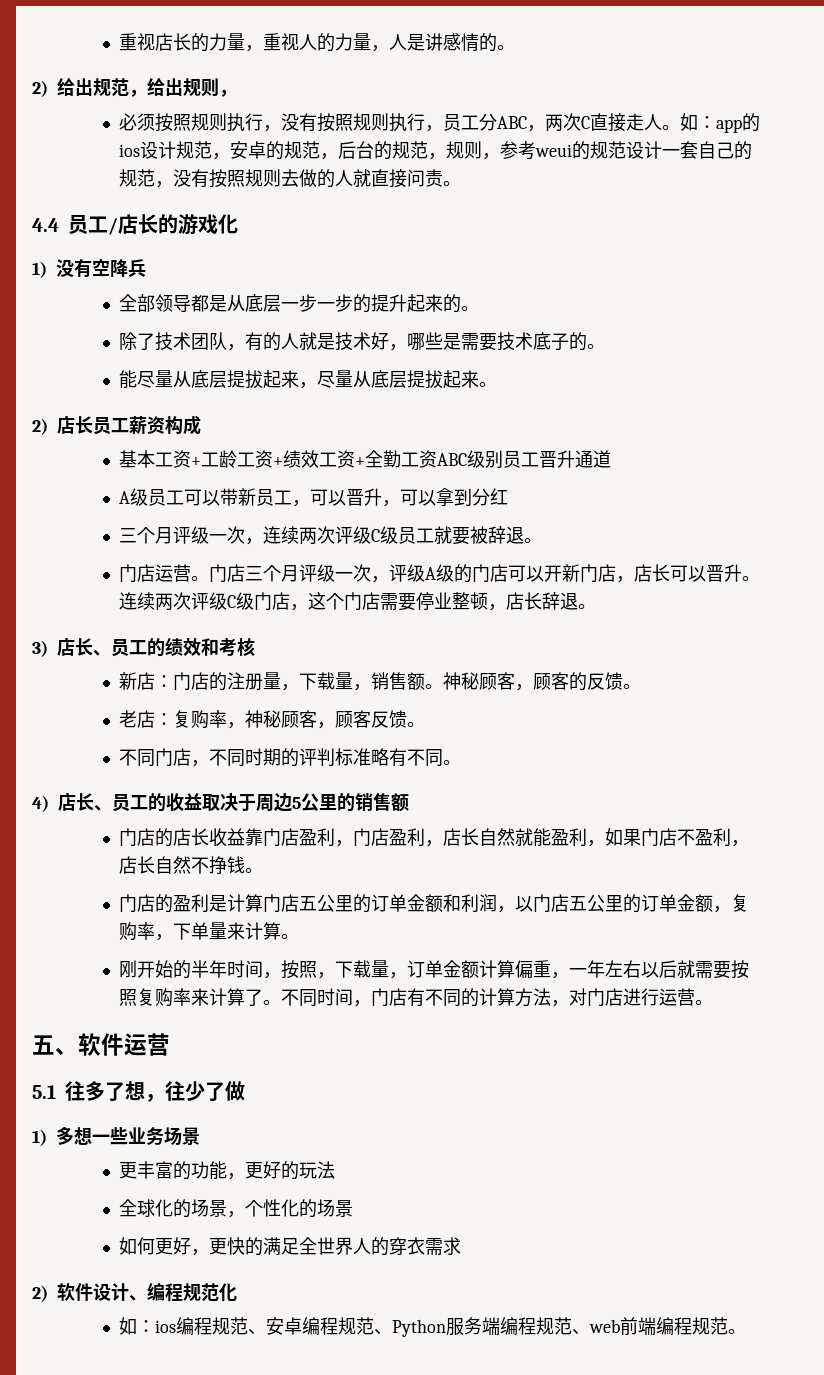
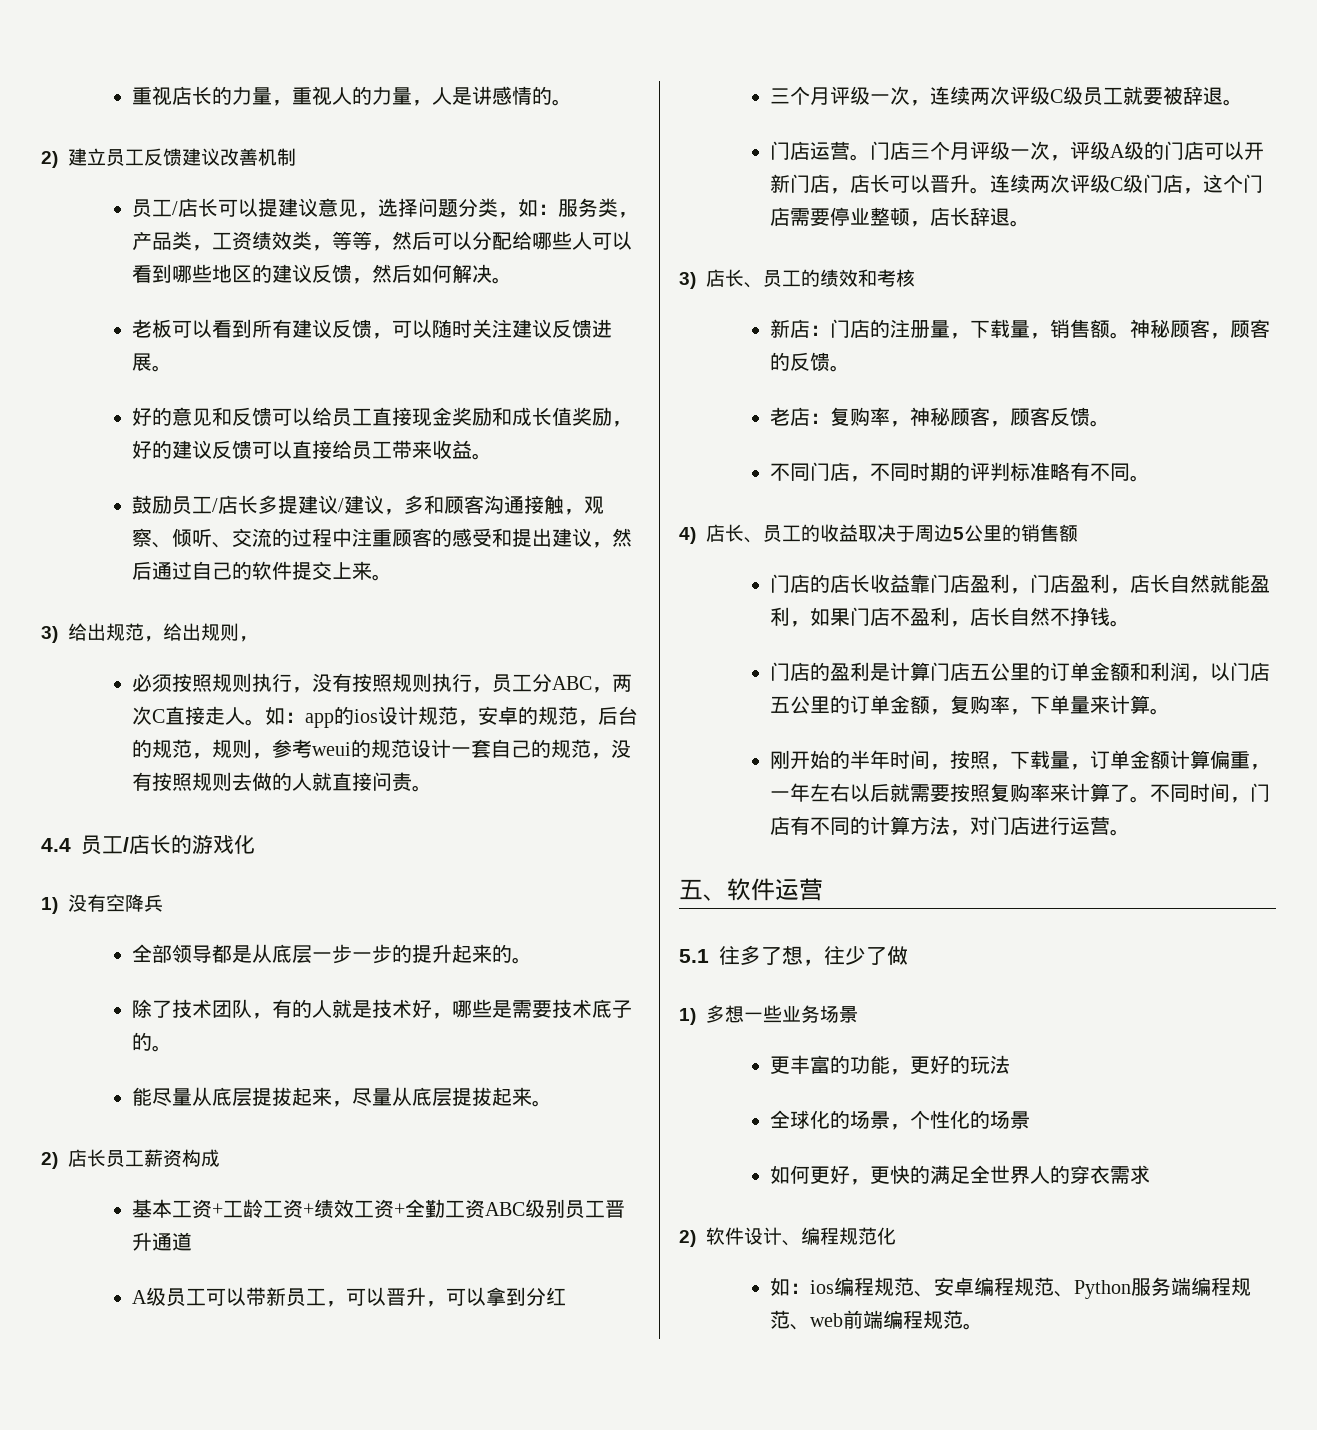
- 2)给出规范，给出规则，
+ 2)建立员工反馈建议改善机制
+ 员工/店长可以提建议意见，选择问题分类，如：服务类，产品类，工资绩效类，等等，然后可以分配给哪些人可以看到哪些地区的建议反馈，然后如何解决。
+ 老板可以看到所有建议反馈，可以随时关注建议反馈进展。
+ 好的意见和反馈可以给员工直接现金奖励和成长值奖励，好的建议反馈可以直接给员工带来收益。
+ 鼓励员工/店长多提建议/建议，多和顾客沟通接触，观察、倾听、交流的过程中注重顾客的感受和提出建议，然后通过自己的软件提交上来。
+ 3)给出规范，给出规则，

